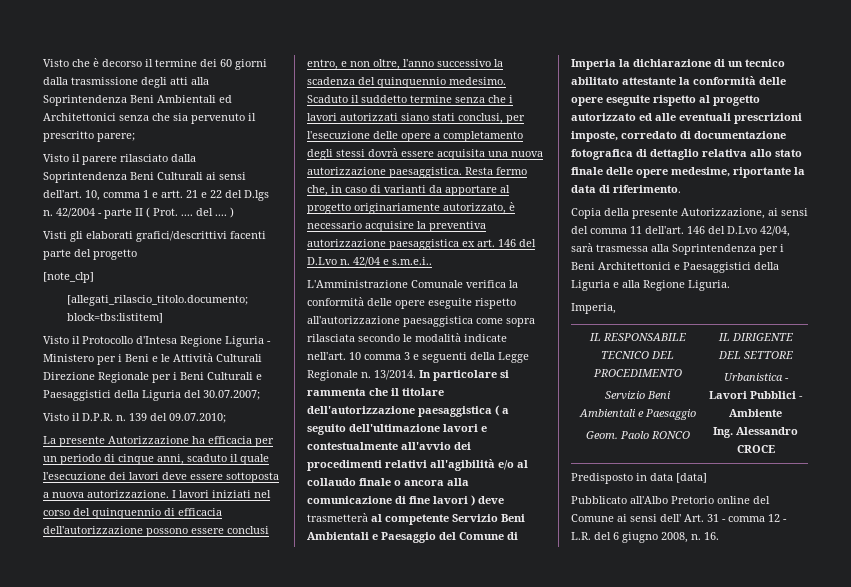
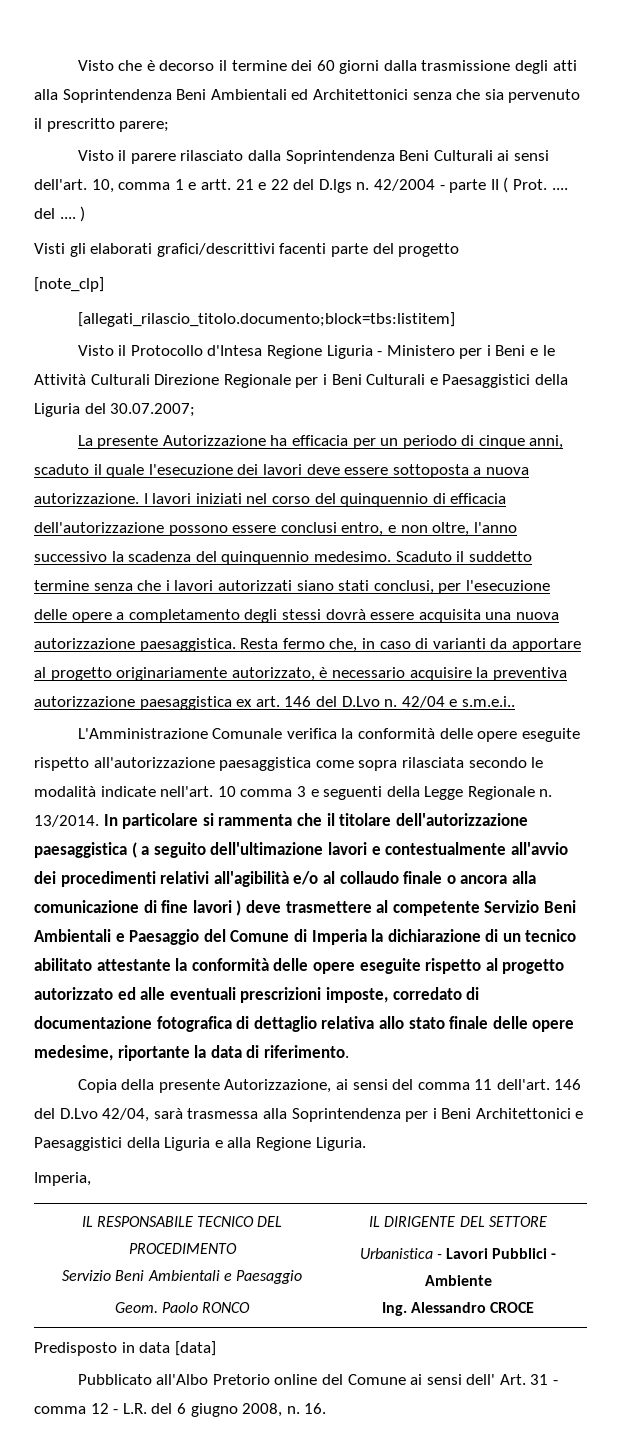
- Visto il D.P.R. n. 139 del 09.07.2010;
- In particolare si rammenta che il titolare dell'autorizzazione paesaggistica ( a seguito dell'ultimazione lavori e contestualmente all'avvio dei procedimenti relativi all'agibilità e/o al collaudo finale o ancora alla comunicazione di fine lavori ) deve trasmetterà al competente Servizio Beni Ambientali e Paesaggio del Comune di Imperia la dichiarazione di un tecnico abilitato attestante la conformità delle opere eseguite rispetto al progetto autorizzato ed alle eventuali prescrizioni imposte, corredato di documentazione fotografica di dettaglio relativa allo stato finale delle opere medesime, riportante la data di riferimento.
+ In particolare si rammenta che il titolare dell'autorizzazione paesaggistica ( a seguito dell'ultimazione lavori e contestualmente all'avvio dei procedimenti relativi all'agibilità e/o al collaudo finale o ancora alla comunicazione di fine lavori ) deve trasmettere al competente Servizio Beni Ambientali e Paesaggio del Comune di Imperia la dichiarazione di un tecnico abilitato attestante la conformità delle opere eseguite rispetto al progetto autorizzato ed alle eventuali prescrizioni imposte, corredato di documentazione fotografica di dettaglio relativa allo stato finale delle opere medesime, riportante la data di riferimento.

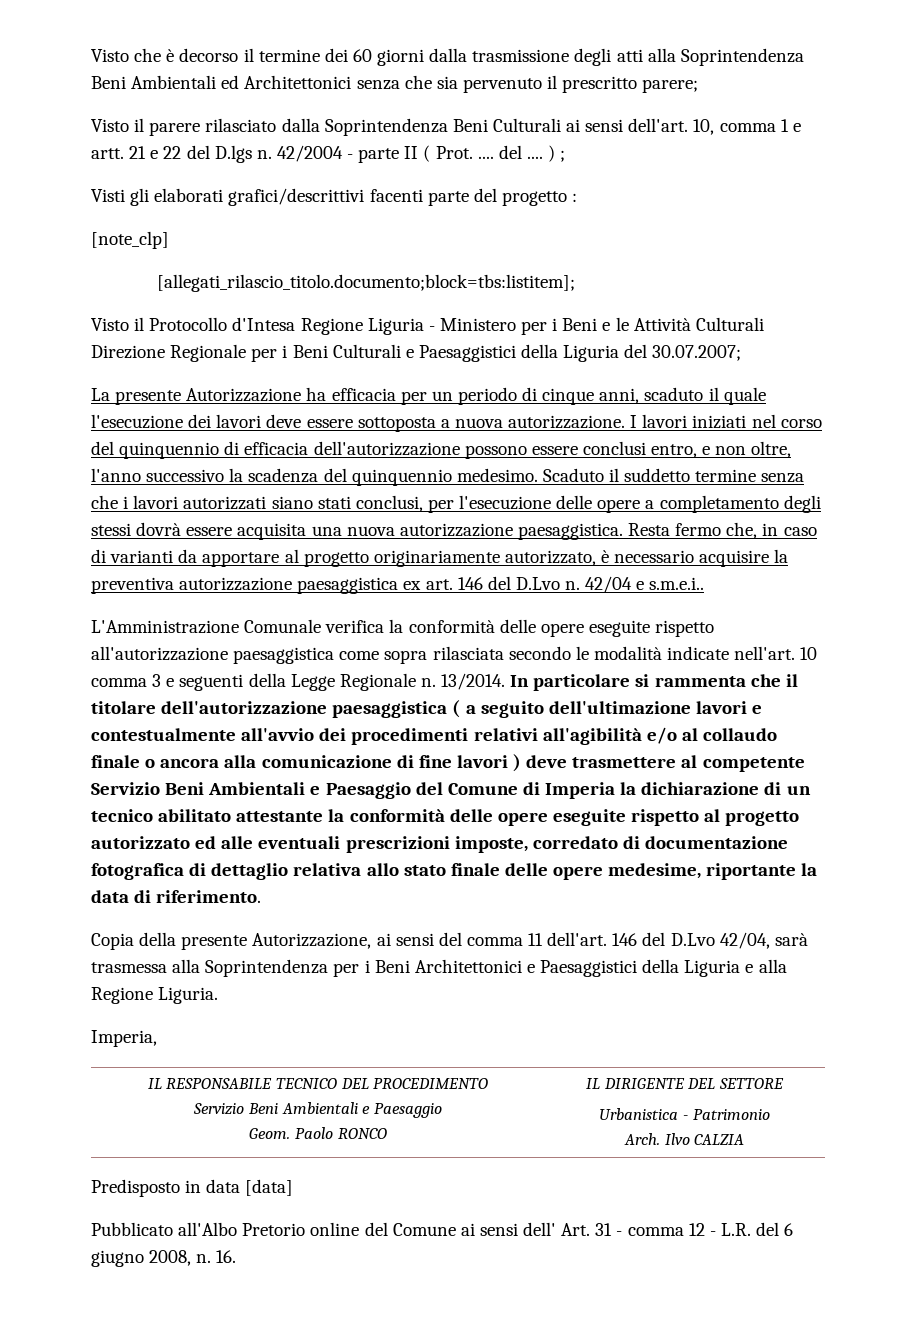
- 42/2004 - parte II ( Prot. .... del .... )
+ 42/2004 - parte II ( Prot. .... del .... ) ;
- Visti gli elaborati grafici/descrittivi facenti parte del progetto
+ Visti gli elaborati grafici/descrittivi facenti parte del progetto :
- [allegati_rilascio_titolo.documento;block=tbs:listitem]
+ [allegati_rilascio_titolo.documento;block=tbs:listitem];
  IL RESPONSABILE TECNICO DEL PROCEDIMENTO
  Servizio Beni Ambientali e Paesaggio
  Geom. Paolo RONCO | IL DIRIGENTE DEL SETTORE
- Urbanistica - Lavori Pubblici - Ambiente
- Ing. Alessandro CROCE
+ Urbanistica - Patrimonio
+ Arch. Ilvo CALZIA

